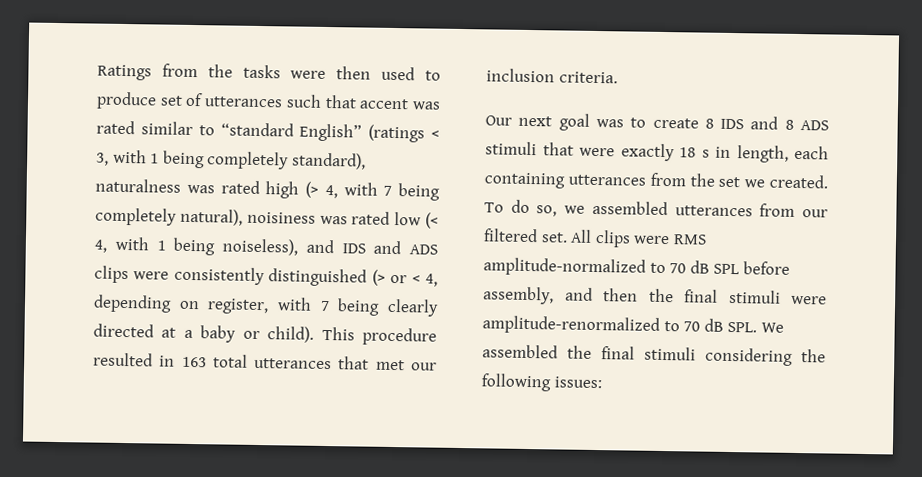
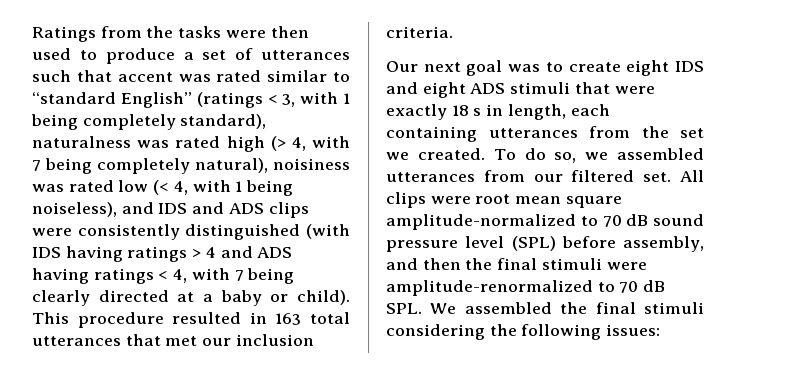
- Ratings from the tasks were then used to produce set of utterances such that accent was rated similar to “standard English” (ratings < 3, with 1 being completely standard), naturalness was rated high (> 4, with 7 being completely natural), noisiness was rated low (< 4, with 1 being noiseless), and IDS and ADS clips were consistently distinguished (> or < 4, depending on register, with 7 being clearly directed at a baby or child).
+ Ratings from the tasks were then used to produce a set of utterances such that accent was rated similar to “standard English” (ratings < 3, with 1 being completely standard), naturalness was rated high (> 4, with 7 being completely natural), noisiness was rated low (< 4, with 1 being noiseless), and IDS and ADS clips were consistently distinguished (with IDS having ratings > 4 and ADS having ratings < 4, with 7 being clearly directed at a baby or child).
- Our next goal was to create 8 IDS and 8 ADS stimuli that were exactly 18 s in length, each containing utterances from the set we created.
+ Our next goal was to create eight IDS and eight ADS stimuli that were exactly 18 s in length, each containing utterances from the set we created.
- All clips were RMS amplitude-normalized to 70 dB SPL before assembly, and then the final stimuli were amplitude-renormalized to 70 dB SPL. We assembled the final stimuli considering the following issues:
+ All clips were root mean square amplitude-normalized to 70 dB sound pressure level (SPL) before assembly, and then the final stimuli were amplitude-renormalized to 70 dB SPL. We assembled the final stimuli considering the following issues:

